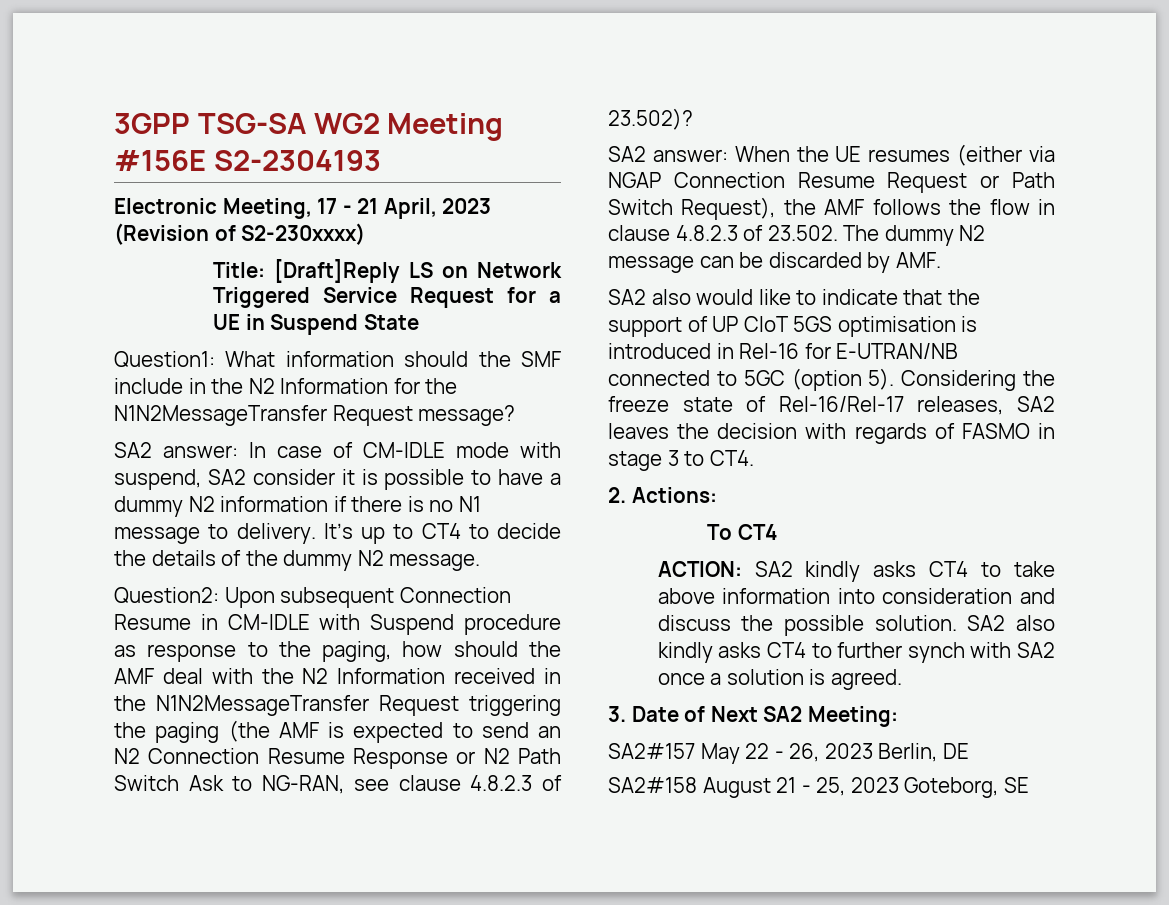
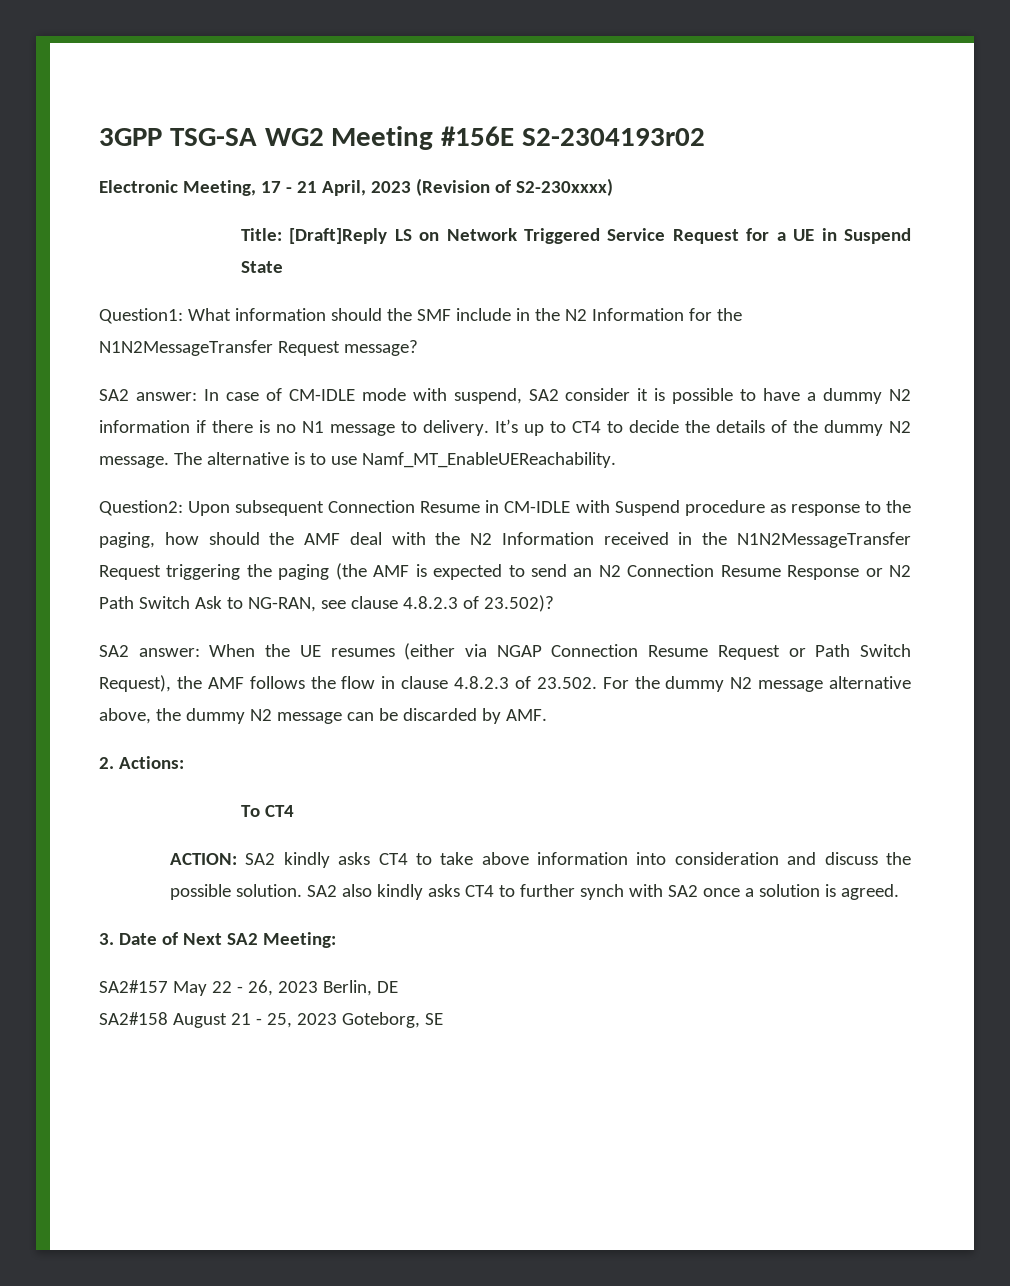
- 3GPP TSG-SA WG2 Meeting #156E S2-2304193
+ 3GPP TSG-SA WG2 Meeting #156E S2-2304193r02
+ The alternative is to use Namf_MT_EnableUEReachability.
- SA2 answer: When the UE resumes (either via NGAP Connection Resume Request or Path Switch Request), the AMF follows the flow in clause 4.8.2.3 of 23.502. The dummy N2 message can be discarded by AMF.
+ SA2 answer: When the UE resumes (either via NGAP Connection Resume Request or Path Switch Request), the AMF follows the flow in clause 4.8.2.3 of 23.502. For the dummy N2 message alternative above, the dummy N2 message can be discarded by AMF.
- SA2 also would like to indicate that the support of UP CIoT 5GS optimisation is introduced in Rel-16 for E-UTRAN/NB connected to 5GC (option 5). Considering the freeze state of Rel-16/Rel-17 releases, SA2 leaves the decision with regards of FASMO in stage 3 to CT4.

